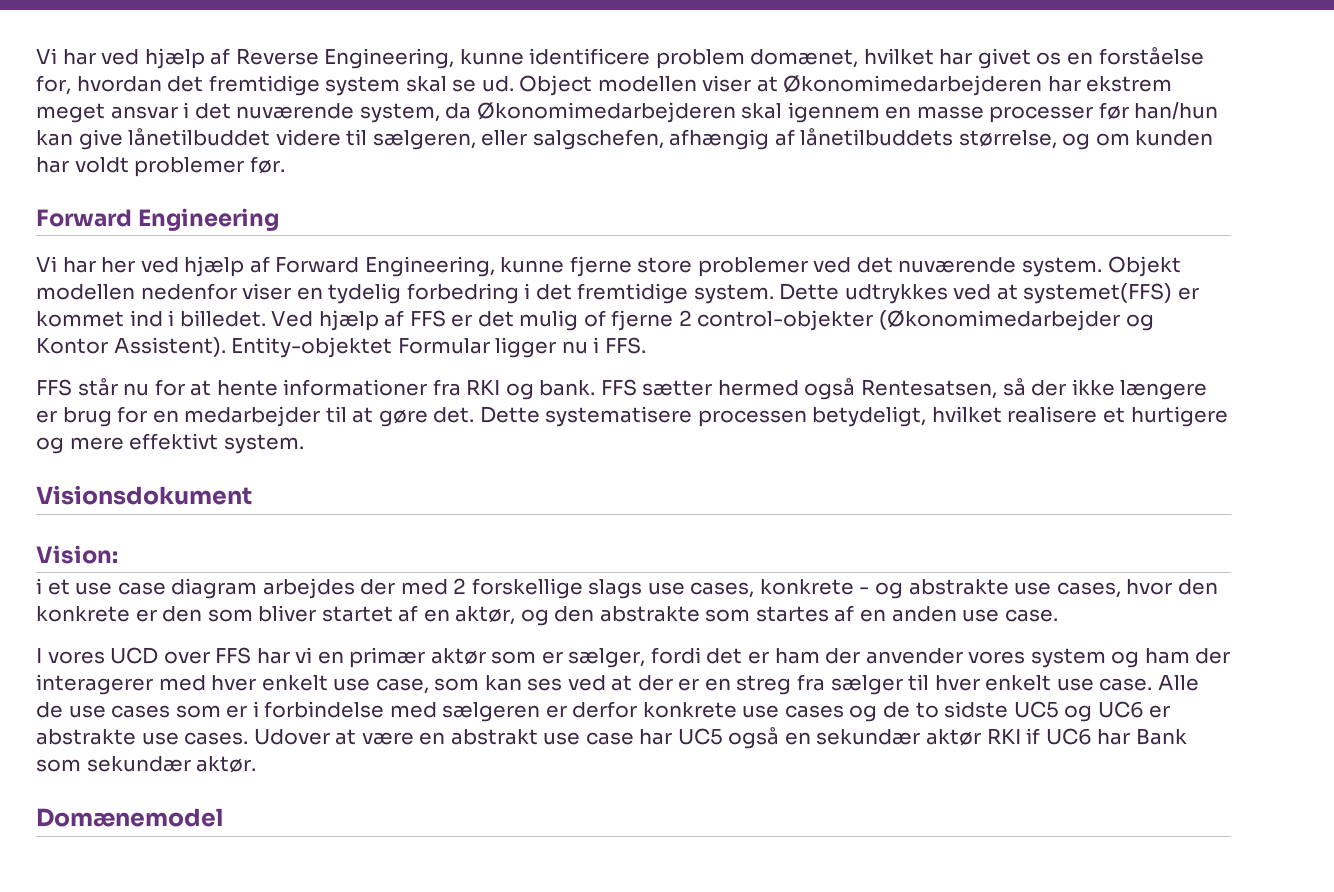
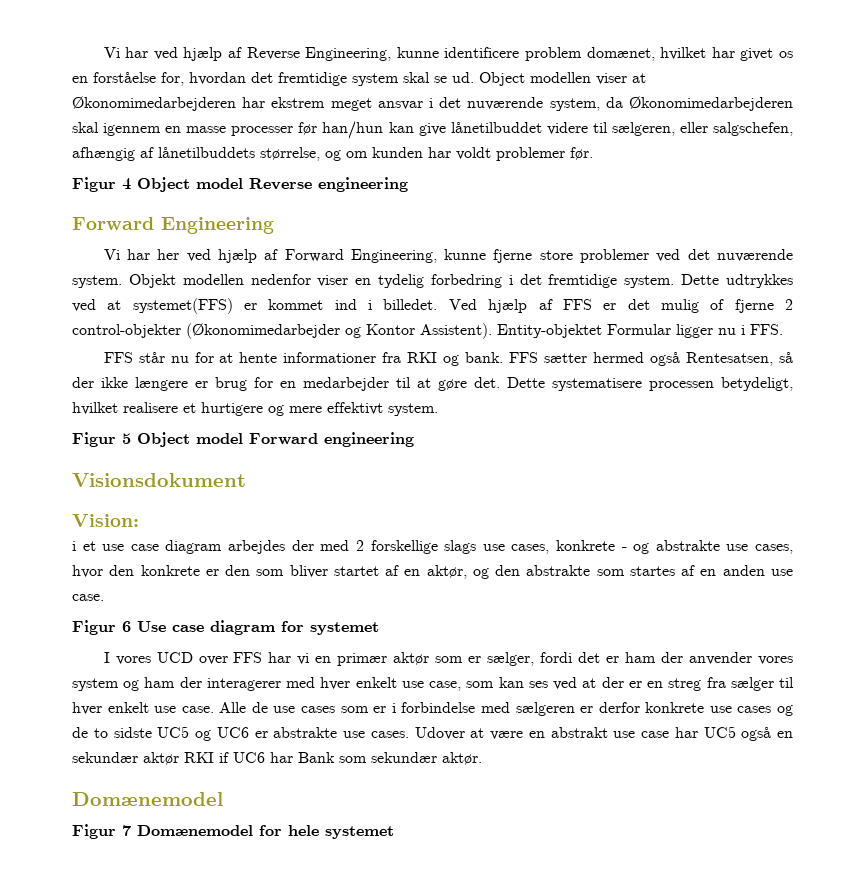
+ Figur 4 Object model Reverse engineering
+ Figur 5 Object model Forward engineering
+ Figur 6 Use case diagram for systemet
+ Figur 7 Domænemodel for hele systemet

